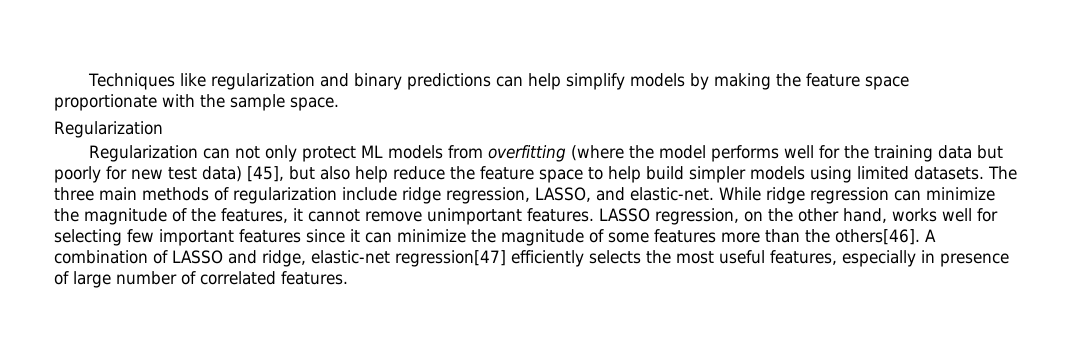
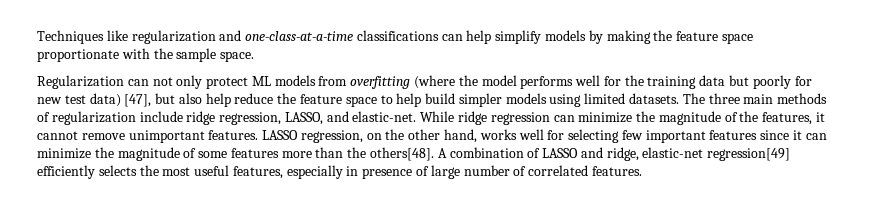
- Techniques like regularization and binary predictions can help simplify models by making the feature space proportionate with the sample space.
- Regularization
- Regularization can not only protect ML models from overfitting (where the model performs well for the training data but poorly for new test data) [45], but also help reduce the feature space to help build simpler models using limited datasets.
+ Techniques like regularization and one-class-at-a-time classifications can help simplify models by making the feature space proportionate with the sample space.
+ Regularization can not only protect ML models from overfitting (where the model performs well for the training data but poorly for new test data) [47], but also help reduce the feature space to help build simpler models using limited datasets.
- LASSO regression, on the other hand, works well for selecting few important features since it can minimize the magnitude of some features more than the others[46].
+ LASSO regression, on the other hand, works well for selecting few important features since it can minimize the magnitude of some features more than the others[48].
- A combination of LASSO and ridge, elastic-net regression[47] efficiently selects the most useful features, especially in presence of large number of correlated features.
+ A combination of LASSO and ridge, elastic-net regression[49] efficiently selects the most useful features, especially in presence of large number of correlated features.

